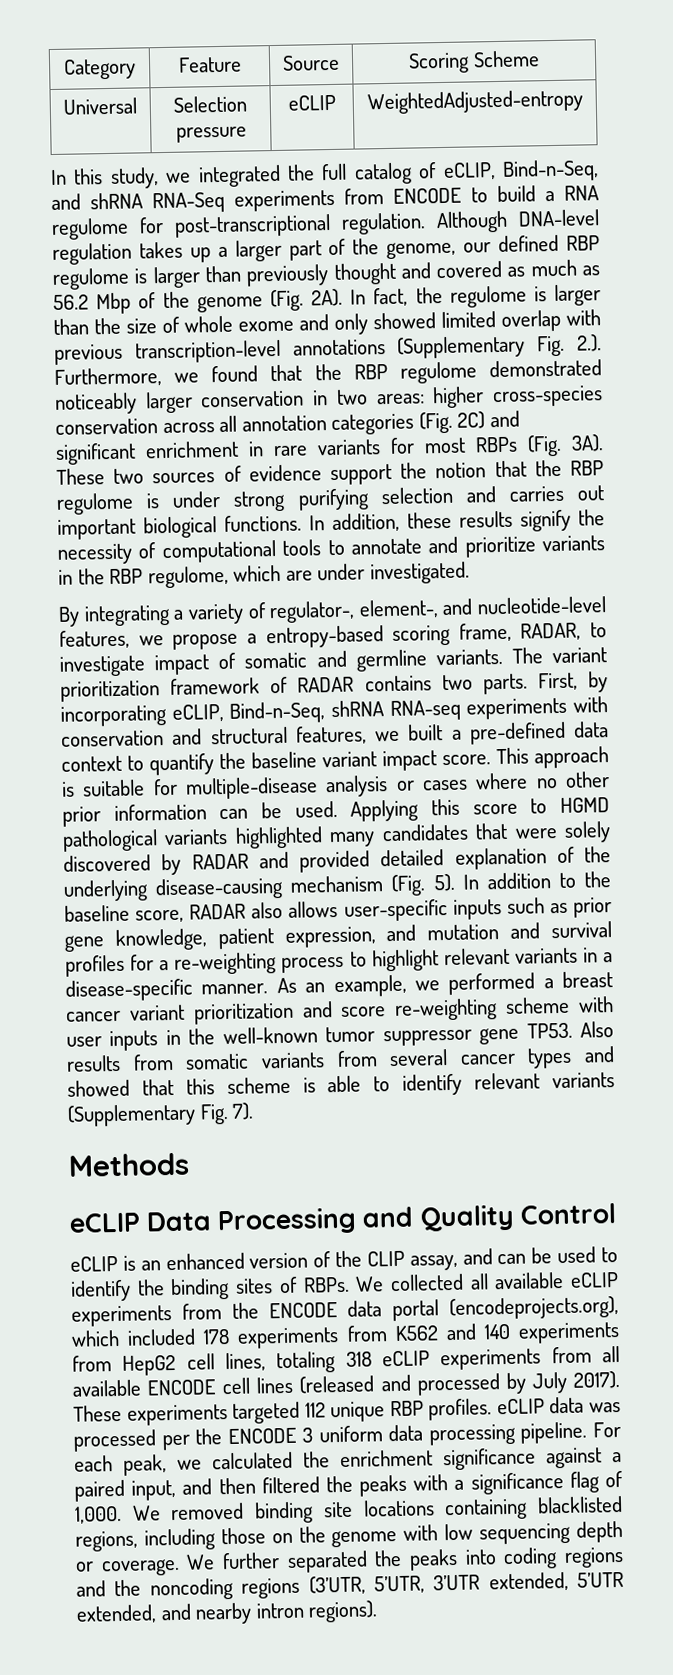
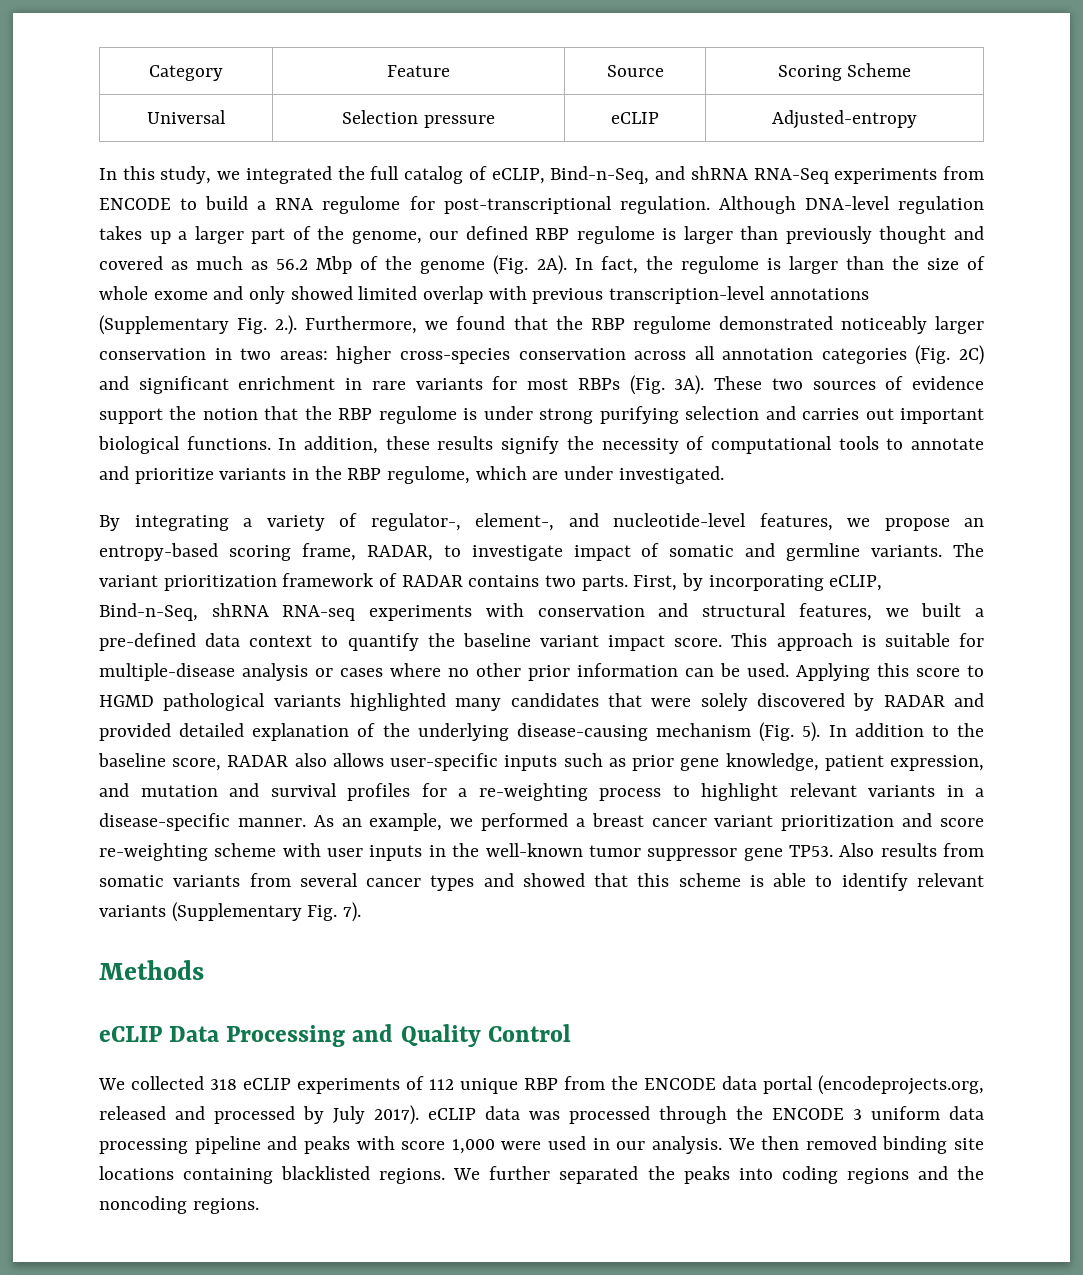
- Universal | Selection pressure | eCLIP | WeightedAdjusted-entropy
+ Universal | Selection pressure | eCLIP | Adjusted-entropy
- By integrating a variety of regulator-, element-, and nucleotide-level features, we propose a entropy-based scoring frame, RADAR, to investigate impact of somatic and germline variants.
+ By integrating a variety of regulator-, element-, and nucleotide-level features, we propose an entropy-based scoring frame, RADAR, to investigate impact of somatic and germline variants.
- eCLIP is an enhanced version of the CLIP assay, and can be used to identify the binding sites of RBPs. We collected all available eCLIP experiments from the ENCODE data portal (encodeprojects.org), which included 178 experiments from K562 and 140 experiments from HepG2 cell lines, totaling 318 eCLIP experiments from all available ENCODE cell lines (released and processed by July 2017). These experiments targeted 112 unique RBP profiles. eCLIP data was processed per the ENCODE 3 uniform data processing pipeline. For each peak, we calculated the enrichment significance against a paired input, and then filtered the peaks with a significance flag of 1,000. We removed binding site locations containing blacklisted regions, including those on the genome with low sequencing depth or coverage.
+ We collected 318 eCLIP experiments of 112 unique RBP from the ENCODE data portal (encodeprojects.org, released and processed by July 2017). eCLIP data was processed through the ENCODE 3 uniform data processing pipeline and peaks with score 1,000 were used in our analysis. We then removed binding site locations containing blacklisted regions.
- We further separated the peaks into coding regions and the noncoding regions (3’UTR, 5’UTR, 3’UTR extended, 5’UTR extended, and nearby intron regions).
+ We further separated the peaks into coding regions and the noncoding regions.

